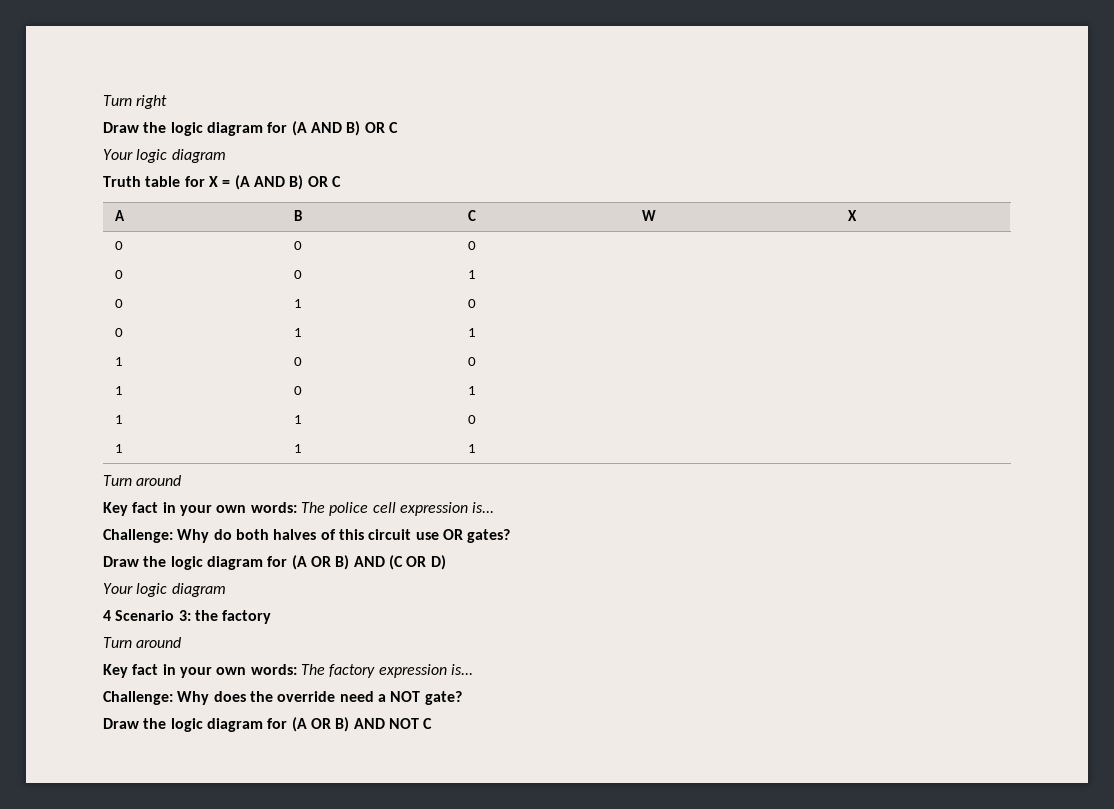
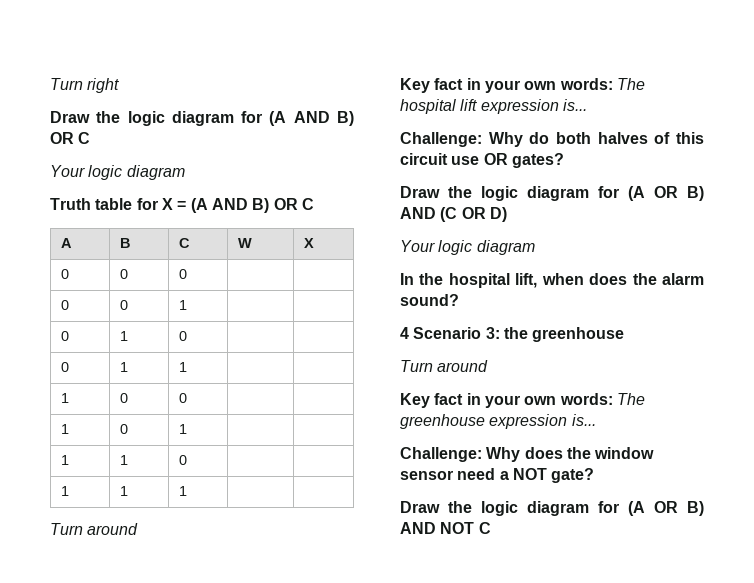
- Key fact in your own words: The police cell expression is...
+ Key fact in your own words: The hospital lift expression is...
+ In the hospital lift, when does the alarm sound?
- 4 Scenario 3: the factory
+ 4 Scenario 3: the greenhouse
  Turn around
- Key fact in your own words: The factory expression is...
+ Key fact in your own words: The greenhouse expression is...
- Challenge: Why does the override need a NOT gate?
+ Challenge: Why does the window sensor need a NOT gate?

